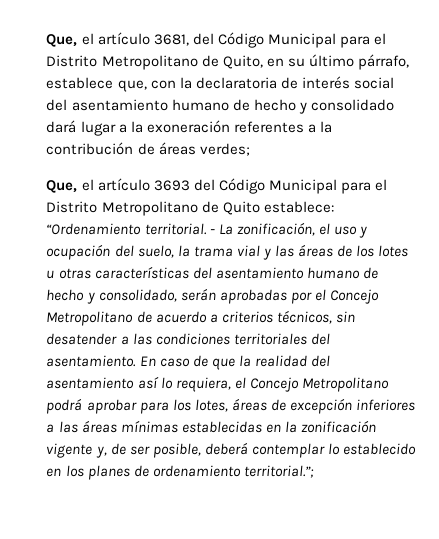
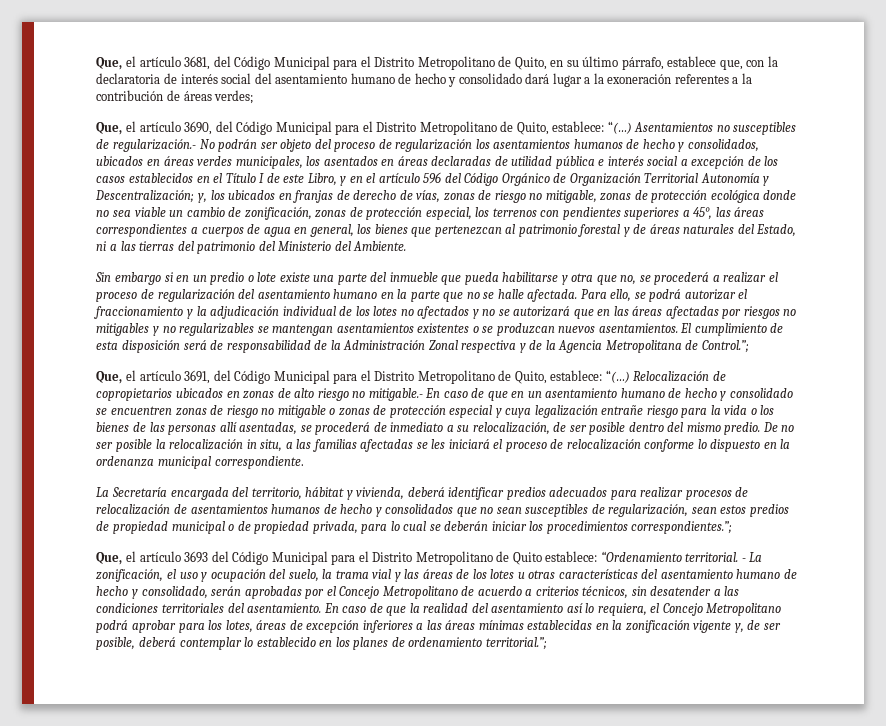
+ Que, el artículo 3690, del Código Municipal para el Distrito Metropolitano de Quito, establece: “(…) Asentamientos no susceptibles de regularización.- No podrán ser objeto del proceso de regularización los asentamientos humanos de hecho y consolidados, ubicados en áreas verdes municipales, los asentados en áreas declaradas de utilidad pública e interés social a excepción de los casos establecidos en el Título I de este Libro, y en el artículo 596 del Código Orgánico de Organización Territorial Autonomía y Descentralización; y, los ubicados en franjas de derecho de vías, zonas de riesgo no mitigable, zonas de protección ecológica donde no sea viable un cambio de zonificación, zonas de protección especial, los terrenos con pendientes superiores a 45°, las áreas correspondientes a cuerpos de agua en general, los bienes que pertenezcan al patrimonio forestal y de áreas naturales del Estado, ni a las tierras del patrimonio del Ministerio del Ambiente.
+ Sin embargo si en un predio o lote existe una parte del inmueble que pueda habilitarse y otra que no, se procederá a realizar el proceso de regularización del asentamiento humano en la parte que no se halle afectada. Para ello, se podrá autorizar el fraccionamiento y la adjudicación individual de los lotes no afectados y no se autorizará que en las áreas afectadas por riesgos no mitigables y no regularizables se mantengan asentamientos existentes o se produzcan nuevos asentamientos. El cumplimiento de esta disposición será de responsabilidad de la Administración Zonal respectiva y de la Agencia Metropolitana de Control.”;
+ Que, el artículo 3691, del Código Municipal para el Distrito Metropolitano de Quito, establece: “(…) Relocalización de copropietarios ubicados en zonas de alto riesgo no mitigable.- En caso de que en un asentamiento humano de hecho y consolidado se encuentren zonas de riesgo no mitigable o zonas de protección especial y cuya legalización entrañe riesgo para la vida o los bienes de las personas allí asentadas, se procederá de inmediato a su relocalización, de ser posible dentro del mismo predio. De no ser posible la relocalización in situ, a las familias afectadas se les iniciará el proceso de relocalización conforme lo dispuesto en la ordenanza municipal correspondiente.
+ La Secretaría encargada del territorio, hábitat y vivienda, deberá identificar predios adecuados para realizar procesos de relocalización de asentamientos humanos de hecho y consolidados que no sean susceptibles de regularización, sean estos predios de propiedad municipal o de propiedad privada, para lo cual se deberán iniciar los procedimientos correspondientes.”;

